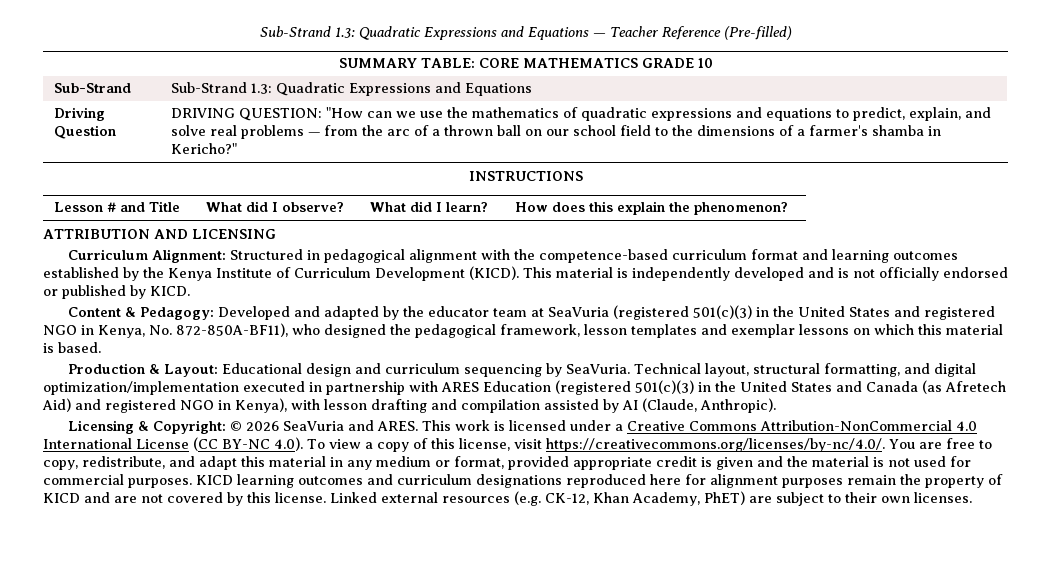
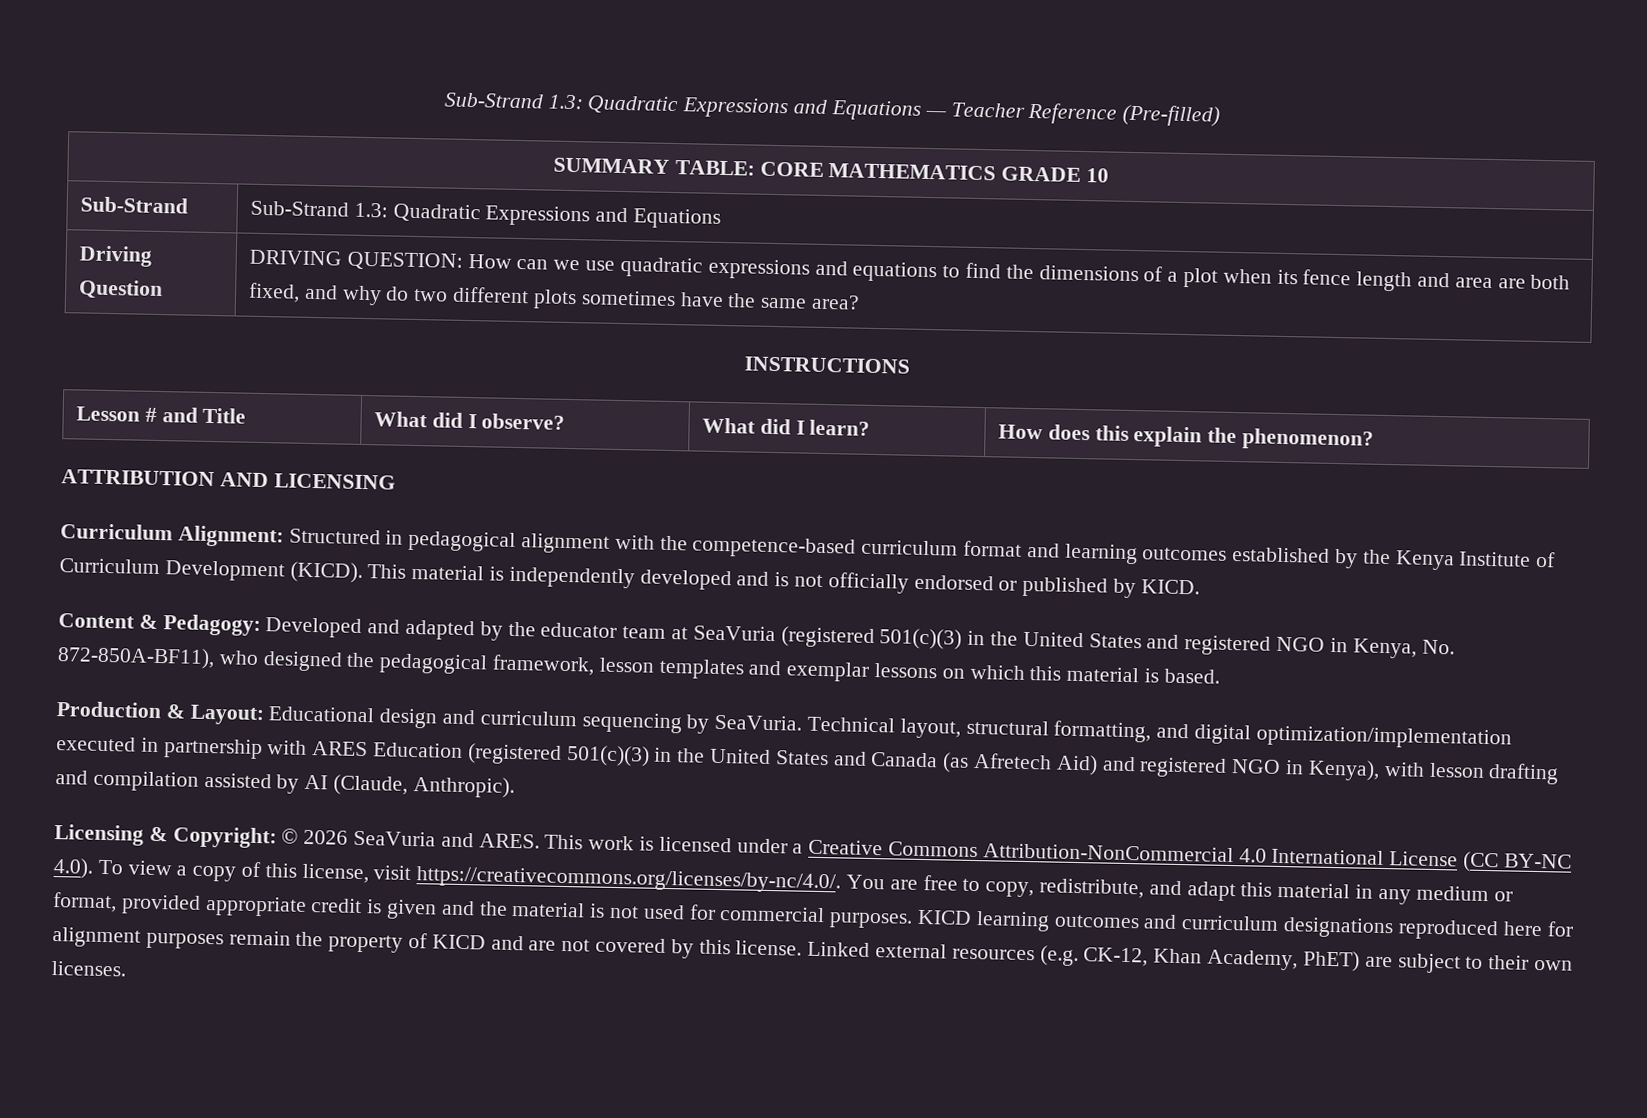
- DRIVING QUESTION: "How can we use the mathematics of quadratic expressions and equations to predict, explain, and solve real problems — from the arc of a thrown ball on our school field to the dimensions of a farmer's shamba in Kericho?"
+ DRIVING QUESTION: How can we use quadratic expressions and equations to find the dimensions of a plot when its fence length and area are both fixed, and why do two different plots sometimes have the same area?

